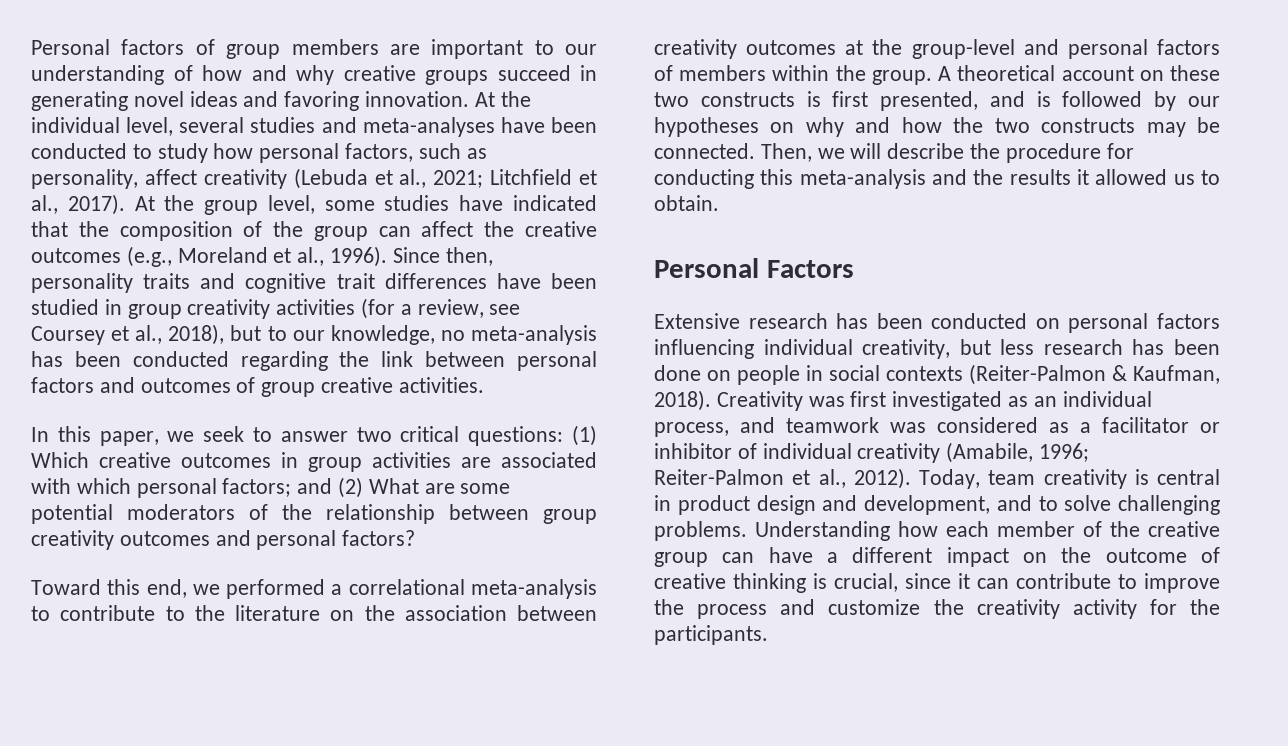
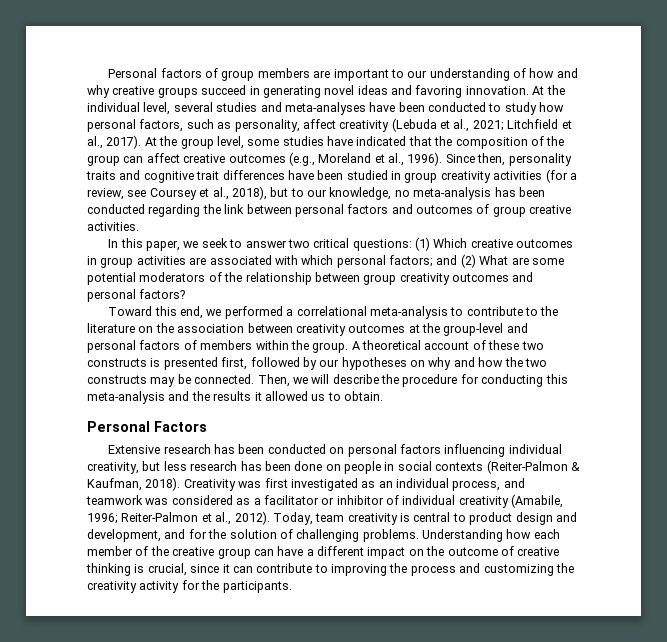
- At the group level, some studies have indicated that the composition of the group can affect the creative outcomes (e.g., Moreland et al., 1996).
+ At the group level, some studies have indicated that the composition of the group can affect creative outcomes (e.g., Moreland et al., 1996).
- A theoretical account on these two constructs is first presented, and is followed by our hypotheses on why and how the two constructs may be connected.
+ A theoretical account of these two constructs is presented first, followed by our hypotheses on why and how the two constructs may be connected.
- Today, team creativity is central in product design and development, and to solve challenging problems.
+ Today, team creativity is central to product design and development, and for the solution of challenging problems.
- Understanding how each member of the creative group can have a different impact on the outcome of creative thinking is crucial, since it can contribute to improve the process and customize the creativity activity for the participants.
+ Understanding how each member of the creative group can have a different impact on the outcome of creative thinking is crucial, since it can contribute to improving the process and customizing the creativity activity for the participants.

